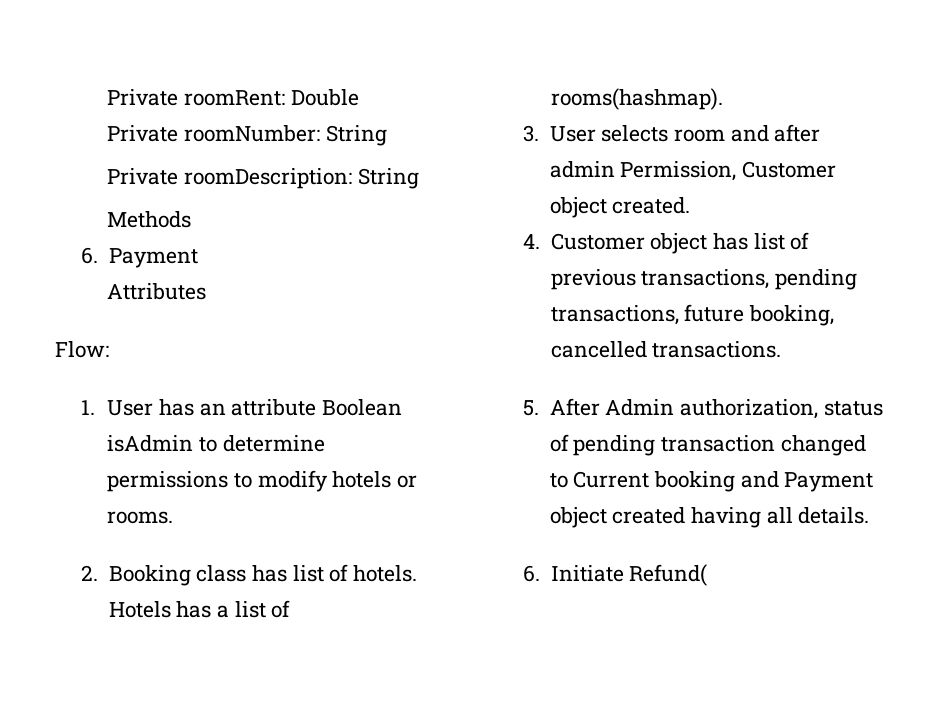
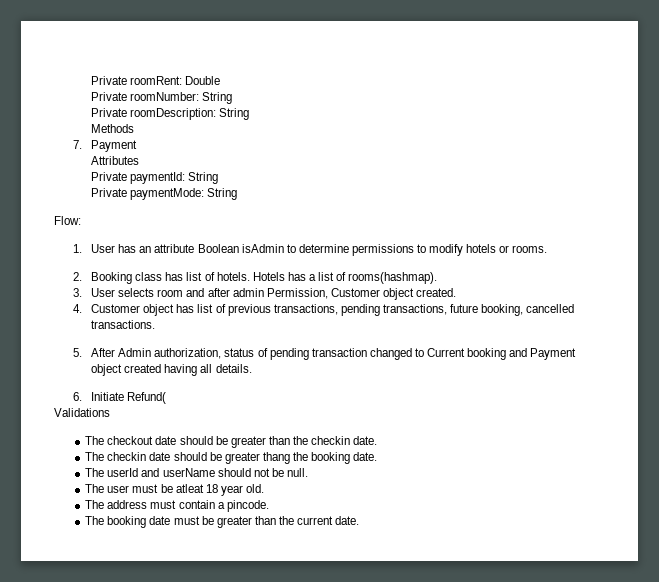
- 6. Payment
+ 7. Payment
+ Private paymentId: String
+ Private paymentMode: String
+ Validations
+ The checkout date should be greater than the checkin date.
+ The checkin date should be greater thang the booking date.
+ The userId and userName should not be null.
+ The user must be atleat 18 year old.
+ The address must contain a pincode.
+ The booking date must be greater than the current date.

